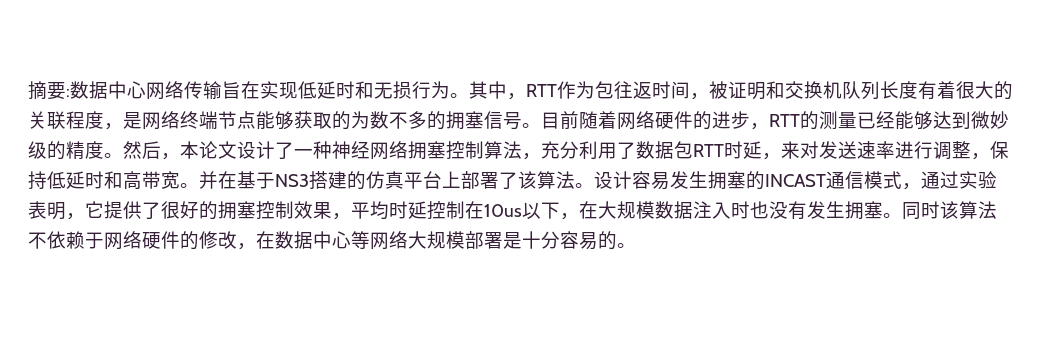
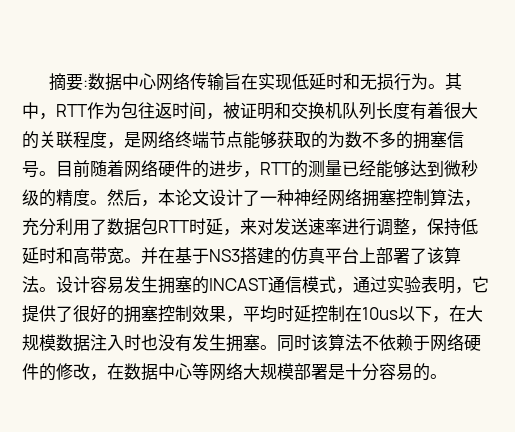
- 目前随着网络硬件的进步，RTT的测量已经能够达到微妙级的精度。
+ 目前随着网络硬件的进步，RTT的测量已经能够达到微秒级的精度。

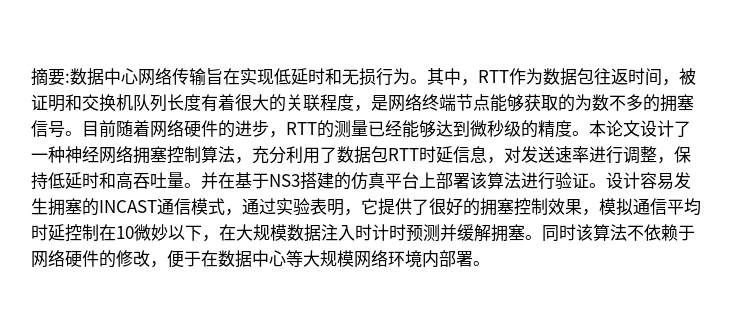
- 其中，RTT作为包往返时间，被证明和交换机队列长度有着很大的关联程度，是网络终端节点能够获取的为数不多的拥塞信号。
+ 其中，RTT作为数据包往返时间，被证明和交换机队列长度有着很大的关联程度，是网络终端节点能够获取的为数不多的拥塞信号。
- 然后，本论文设计了一种神经网络拥塞控制算法，充分利用了数据包RTT时延，来对发送速率进行调整，保持低延时和高带宽。
+ 本论文设计了一种神经网络拥塞控制算法，充分利用了数据包RTT时延信息，对发送速率进行调整，保持低延时和高吞吐量。
- 并在基于NS3搭建的仿真平台上部署了该算法。
+ 并在基于NS3搭建的仿真平台上部署该算法进行验证。
- 设计容易发生拥塞的INCAST通信模式，通过实验表明，它提供了很好的拥塞控制效果，平均时延控制在10us以下，在大规模数据注入时也没有发生拥塞。
+ 设计容易发生拥塞的INCAST通信模式，通过实验表明，它提供了很好的拥塞控制效果，模拟通信平均时延控制在10微妙以下，在大规模数据注入时计时预测并缓解拥塞。
- 同时该算法不依赖于网络硬件的修改，在数据中心等网络大规模部署是十分容易的。
+ 同时该算法不依赖于网络硬件的修改，便于在数据中心等大规模网络环境内部署。

